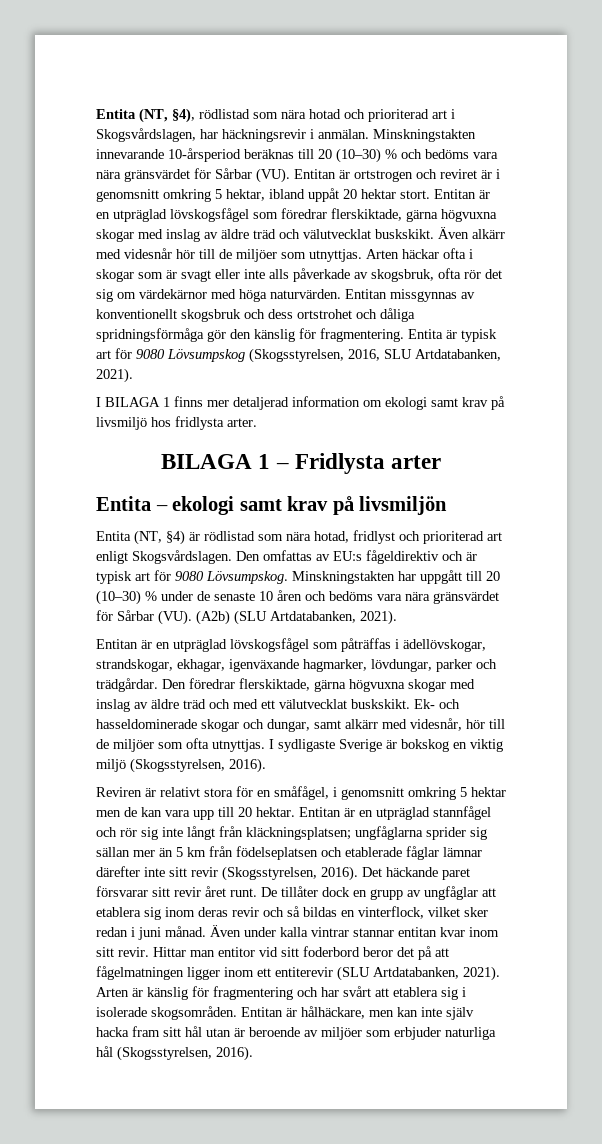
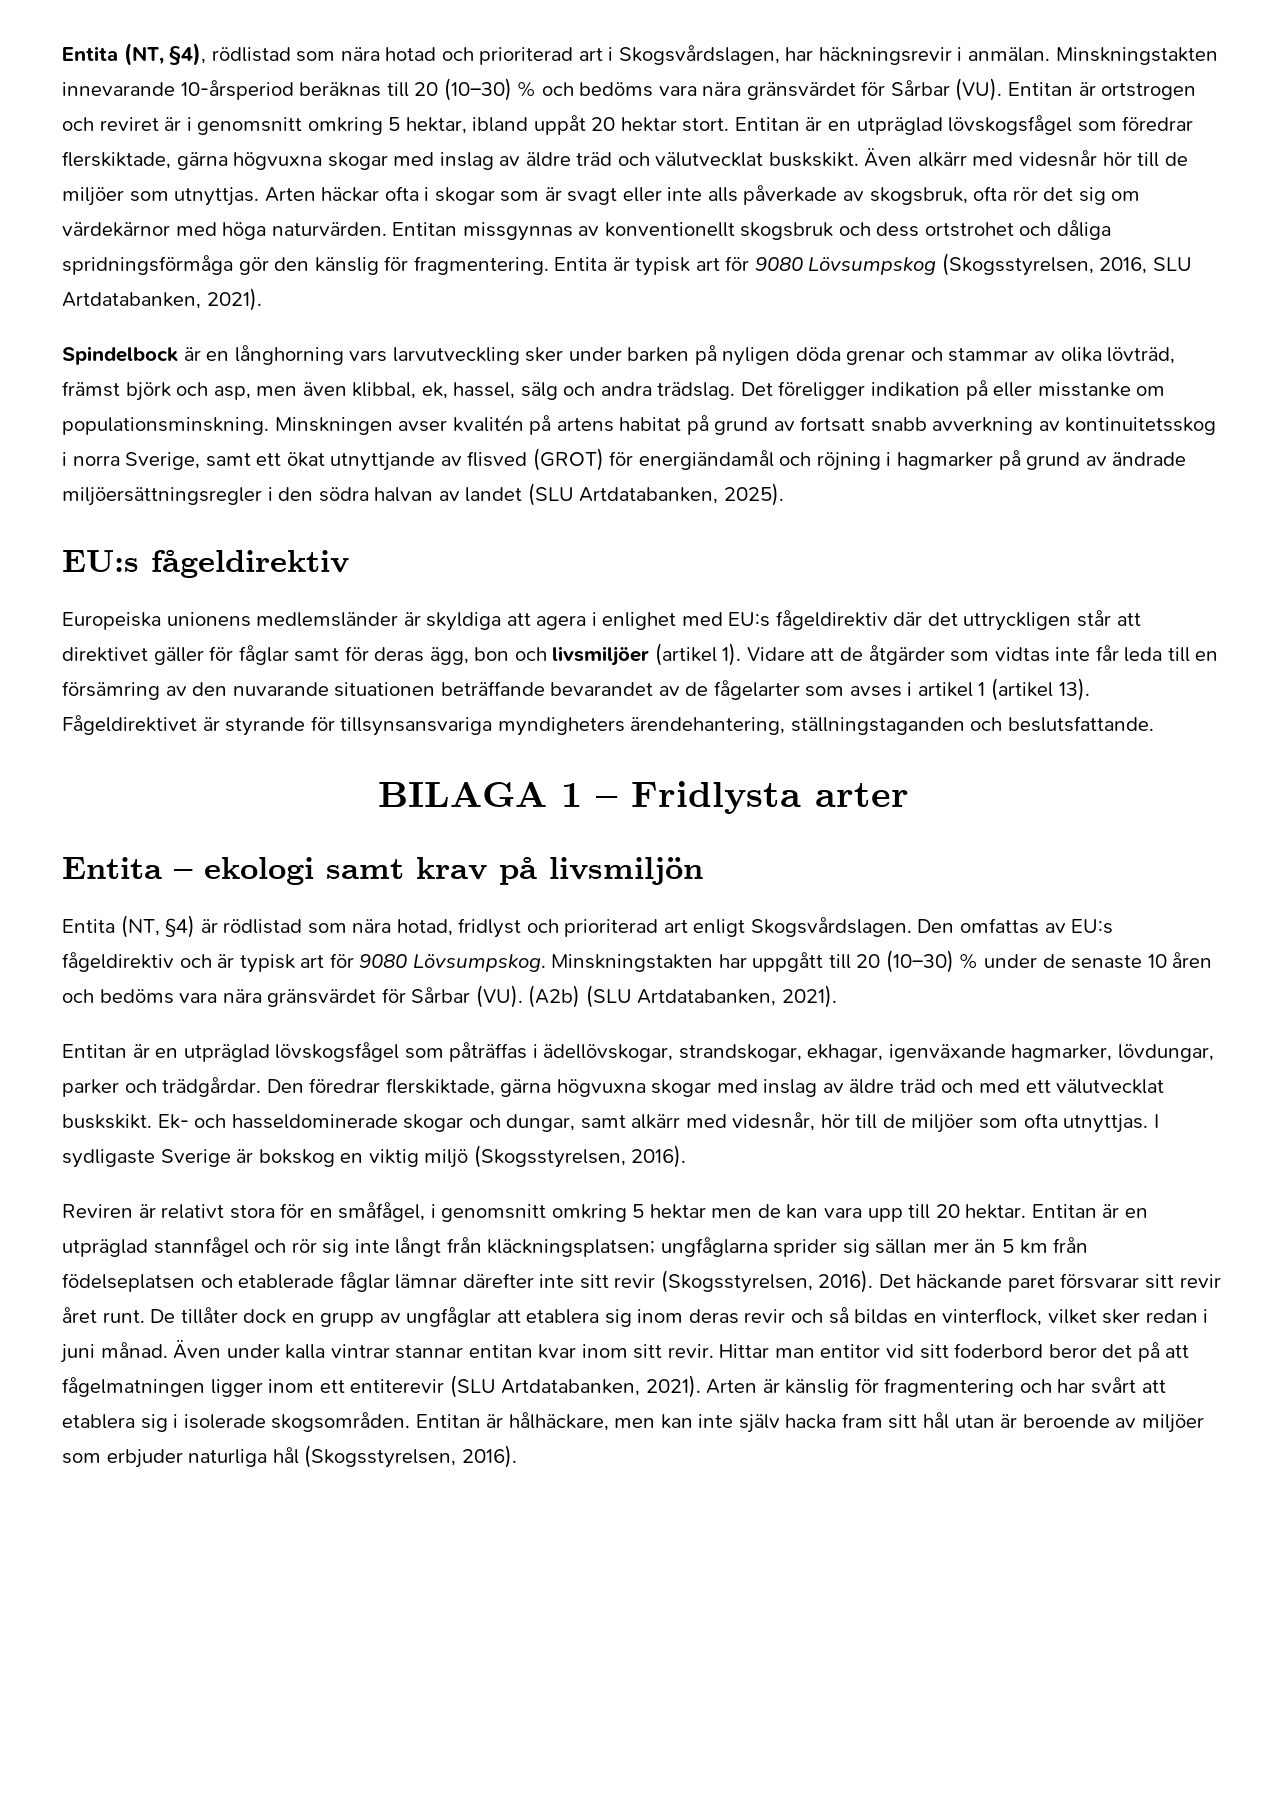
- I BILAGA 1 finns mer detaljerad information om ekologi samt krav på livsmiljö hos fridlysta arter.
+ Spindelbock är en långhorning vars larvutveckling sker under barken på nyligen döda grenar och stammar av olika lövträd, främst björk och asp, men även klibbal, ek, hassel, sälg och andra trädslag. Det föreligger indikation på eller misstanke om populationsminskning. Minskningen avser kvalitén på artens habitat på grund av fortsatt snabb avverkning av kontinuitetsskog i norra Sverige, samt ett ökat utnyttjande av flisved (GROT) för energiändamål och röjning i hagmarker på grund av ändrade miljöersättningsregler i den södra halvan av landet (SLU Artdatabanken, 2025).
+ EU:s fågeldirektiv
+ Europeiska unionens medlemsländer är skyldiga att agera i enlighet med EU:s fågeldirektiv där det uttryckligen står att direktivet gäller för fåglar samt för deras ägg, bon och livsmiljöer (artikel 1). Vidare att de åtgärder som vidtas inte får leda till en försämring av den nuvarande situationen beträffande bevarandet av de fågelarter som avses i artikel 1 (artikel 13). Fågeldirektivet är styrande för tillsynsansvariga myndigheters ärendehantering, ställningstaganden och beslutsfattande.

